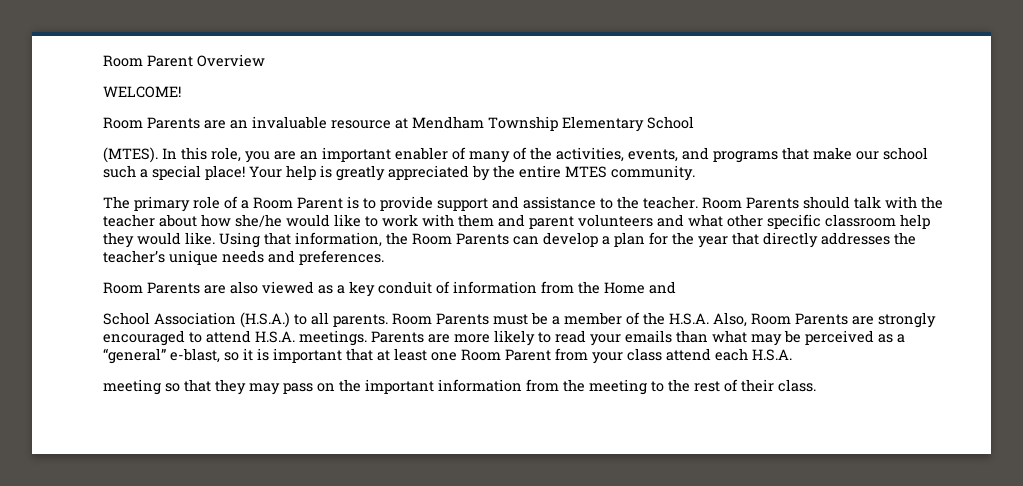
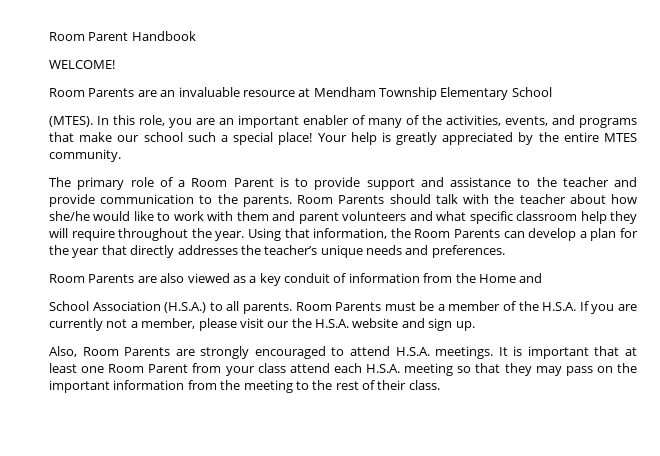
- Room Parent Overview
+ Room Parent Handbook
- The primary role of a Room Parent is to provide support and assistance to the teacher.
+ The primary role of a Room Parent is to provide support and assistance to the teacher and provide communication to the parents.
- Room Parents should talk with the teacher about how she/he would like to work with them and parent volunteers and what other specific classroom help they would like.
+ Room Parents should talk with the teacher about how she/he would like to work with them and parent volunteers and what specific classroom help they will require throughout the year.
- Room Parents must be a member of the H.S.A. Also, Room Parents are strongly encouraged to attend H.S.A. meetings.
+ Room Parents must be a member of the H.S.A. If you are currently not a member, please visit our the H.S.A. website and sign up.
+ Also, Room Parents are strongly encouraged to attend H.S.A. meetings.
- Parents are more likely to read your emails than what may be perceived as a “general” e-blast, so it is important that at least one Room Parent from your class attend each H.S.A.
- meeting so that they may pass on the important information from the meeting to the rest of their class.
+ It is important that at least one Room Parent from your class attend each H.S.A. meeting so that they may pass on the important information from the meeting to the rest of their class.

